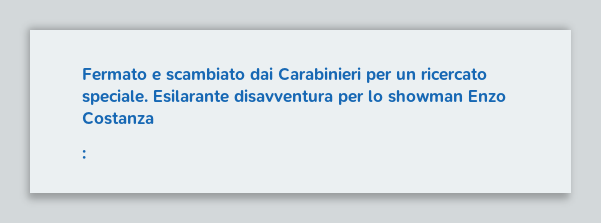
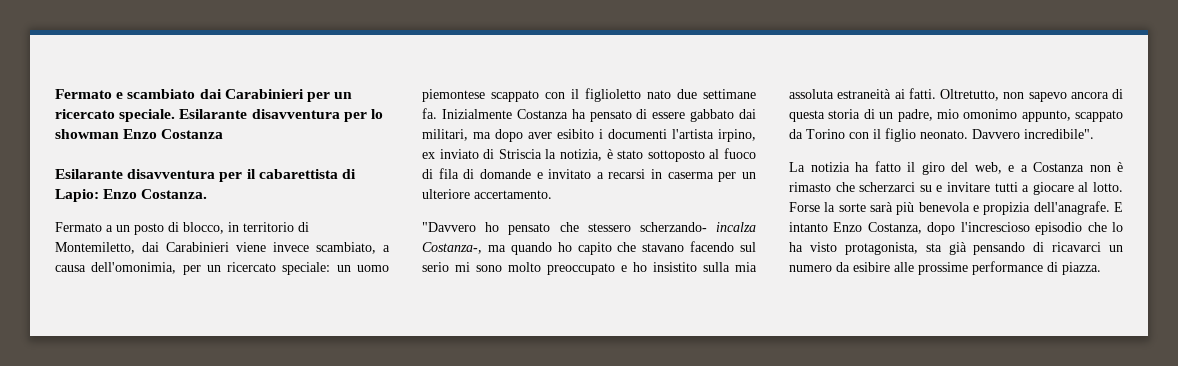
- :
+ Esilarante disavventura per il cabarettista di Lapio: Enzo Costanza.
+ Fermato a un posto di blocco, in territorio di Montemiletto, dai Carabinieri viene invece scambiato, a causa dell'omonimia, per un ricercato speciale: un uomo piemontese scappato con il figlioletto nato due settimane fa. Inizialmente Costanza ha pensato di essere gabbato dai militari, ma dopo aver esibito i documenti l'artista irpino, ex inviato di Striscia la notizia, è stato sottoposto al fuoco di fila di domande e invitato a recarsi in caserma per un ulteriore accertamento.
+ "Davvero ho pensato che stessero scherzando- incalza Costanza-, ma quando ho capito che stavano facendo sul serio mi sono molto preoccupato e ho insistito sulla mia assoluta estraneità ai fatti. Oltretutto, non sapevo ancora di questa storia di un padre, mio omonimo appunto, scappato da Torino con il figlio neonato. Davvero incredibile".
+ La notizia ha fatto il giro del web, e a Costanza non è rimasto che scherzarci su e invitare tutti a giocare al lotto. Forse la sorte sarà più benevola e propizia dell'anagrafe. E intanto Enzo Costanza, dopo l'increscioso episodio che lo ha visto protagonista, sta già pensando di ricavarci un numero da esibire alle prossime performance di piazza.

